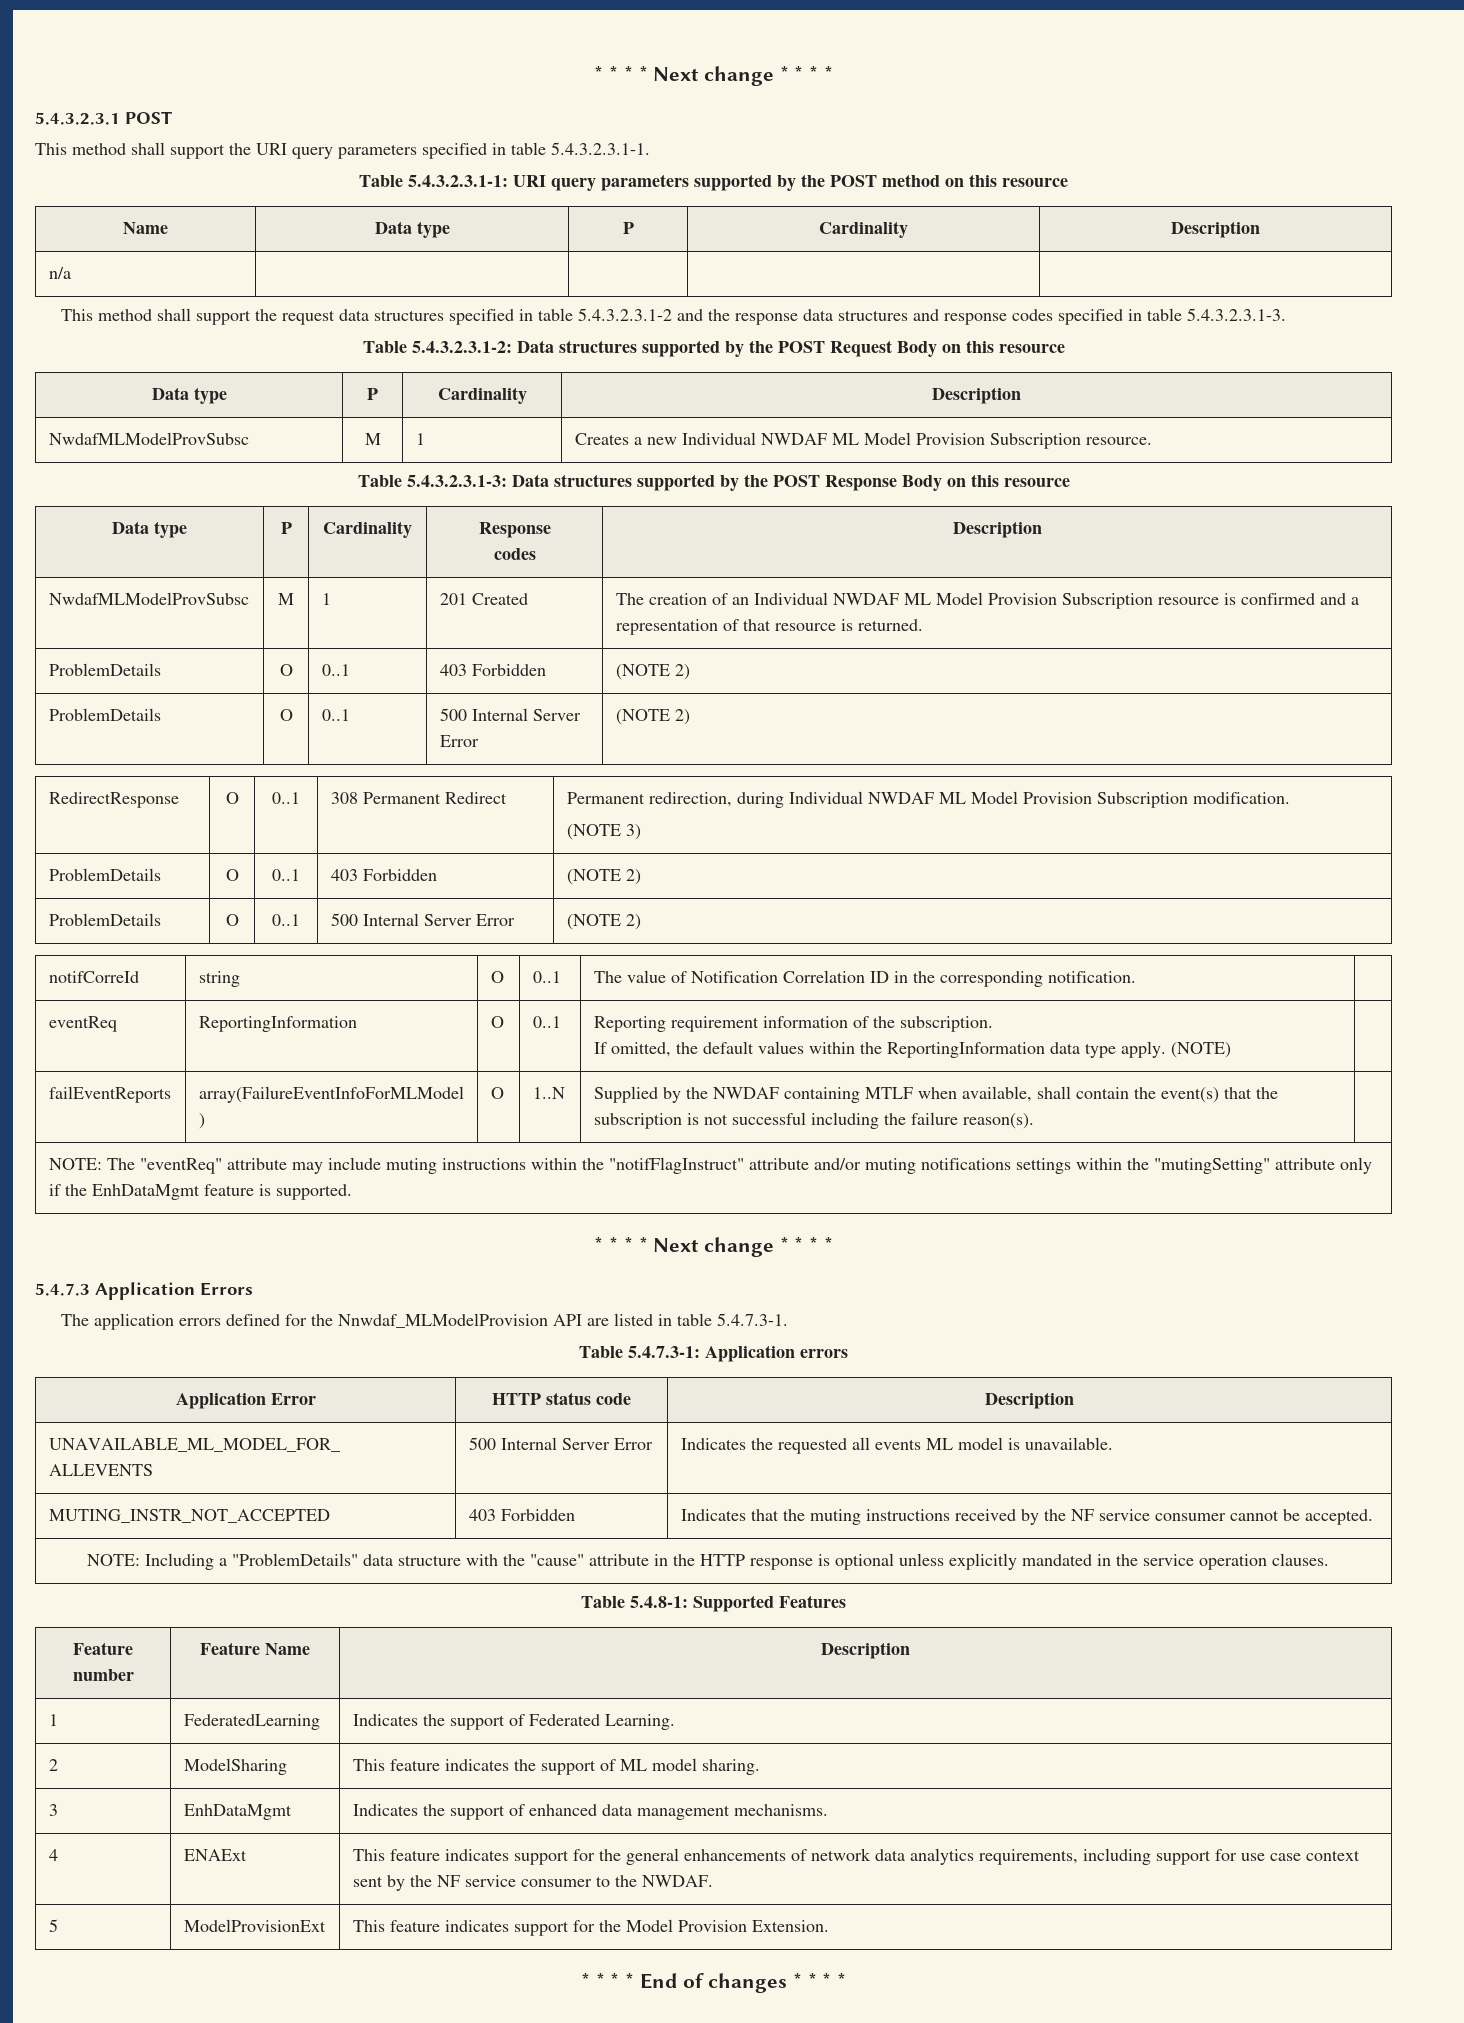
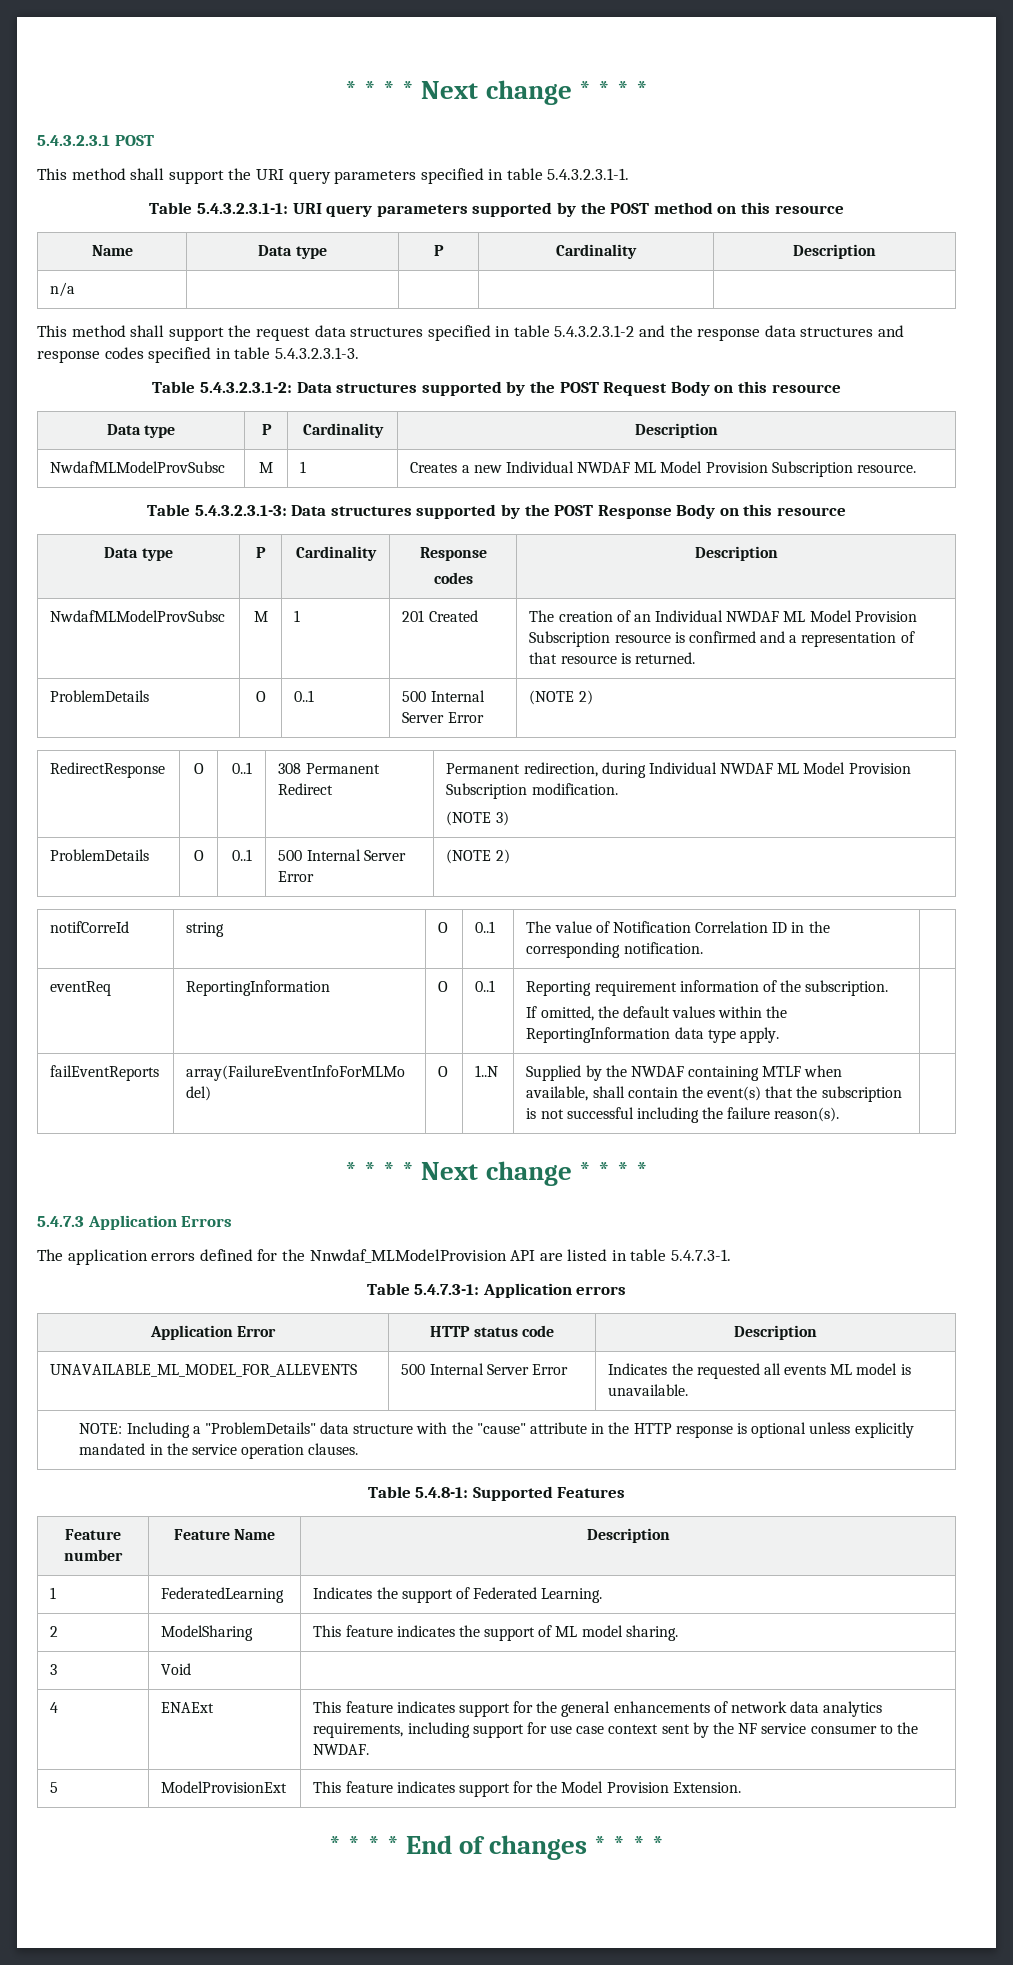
  NwdafMLModelProvSubsc | M | 1 | 201 Created | The creation of an Individual NWDAF ML Model Provision Subscription resource is confirmed and a representation of that resource is returned.
- ProblemDetails | O | 0..1 | 403 Forbidden | (NOTE 2)
  RedirectResponse | O | 0..1 | 308 Permanent Redirect | Permanent redirection, during Individual NWDAF ML Model Provision Subscription modification.
  (NOTE 3)
- ProblemDetails | O | 0..1 | 403 Forbidden | (NOTE 2)
  eventReq | ReportingInformation | O | 0..1 | Reporting requirement information of the subscription.
- If omitted, the default values within the ReportingInformation data type apply. (NOTE) |
+ If omitted, the default values within the ReportingInformation data type apply. |
- NOTE: The "eventReq" attribute may include muting instructions within the "notifFlagInstruct" attribute and/or muting notifications settings within the "mutingSetting" attribute only if the EnhDataMgmt feature is supported.
- MUTING_INSTR_NOT_ACCEPTED | 403 Forbidden | Indicates that the muting instructions received by the NF service consumer cannot be accepted.
- 3 | EnhDataMgmt | Indicates the support of enhanced data management mechanisms.
+ 3 | Void |

